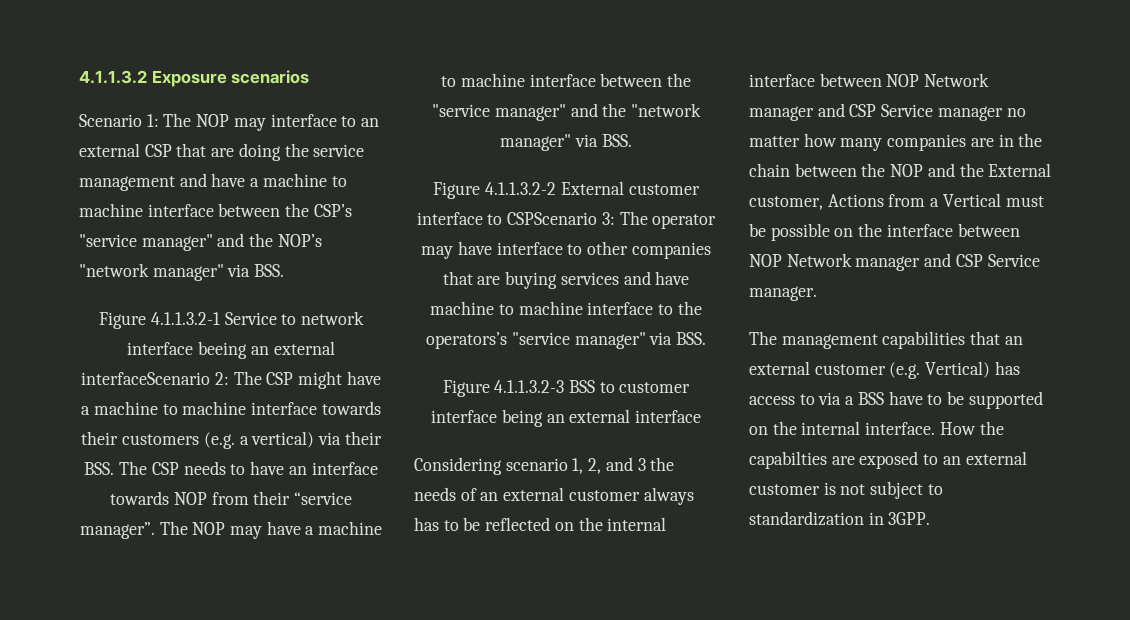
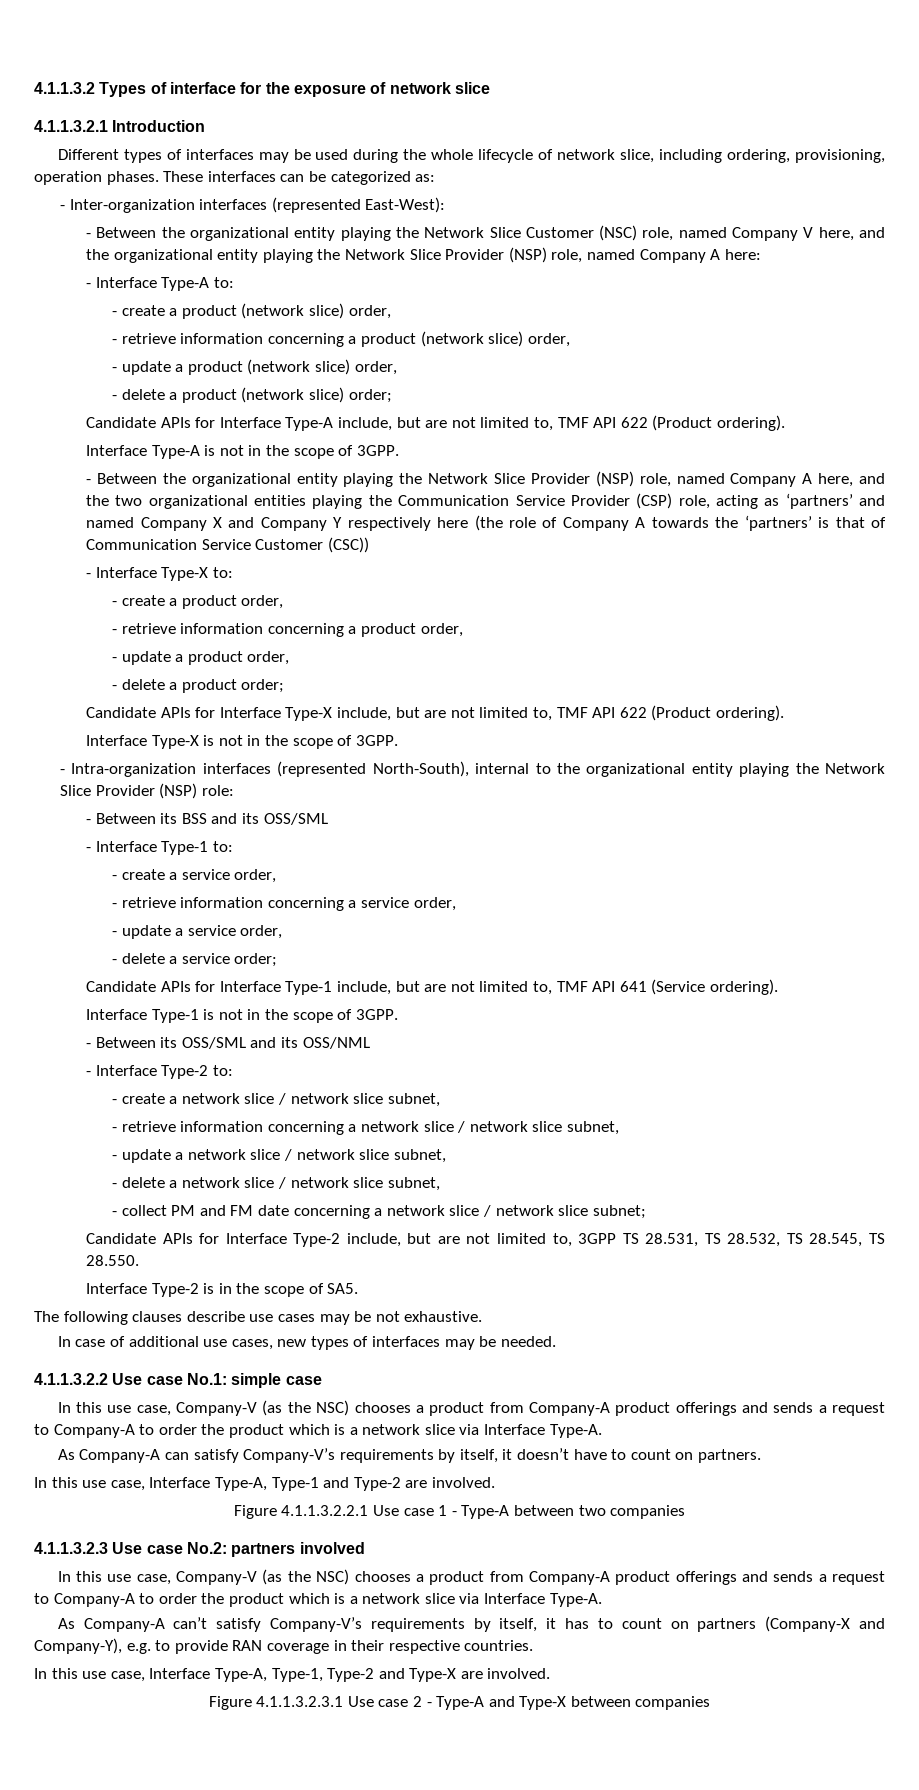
- 4.1.1.3.2 Exposure scenarios
- Scenario 1: The NOP may interface to an external CSP that are doing the service management and have a machine to machine interface between the CSP’s "service manager" and the NOP’s "network manager" via BSS.
- Figure 4.1.1.3.2-1 Service to network interface beeing an external interfaceScenario 2: The CSP might have a machine to machine interface towards their customers (e.g. a vertical) via their BSS. The CSP needs to have an interface towards NOP from their “service manager”. The NOP may have a machine to machine interface between the "service manager" and the "network manager" via BSS.
- Figure 4.1.1.3.2-2 External customer interface to CSPScenario 3: The operator may have interface to other companies that are buying services and have machine to machine interface to the operators’s "service manager" via BSS.
- Figure 4.1.1.3.2-3 BSS to customer interface being an external interface
- Considering scenario 1, 2, and 3 the needs of an external customer always has to be reflected on the internal interface between NOP Network manager and CSP Service manager no matter how many companies are in the chain between the NOP and the External customer, Actions from a Vertical must be possible on the interface between NOP Network manager and CSP Service manager.
- The management capabilities that an external customer (e.g. Vertical) has access to via a BSS have to be supported on the internal interface. How the capabilties are exposed to an external customer is not subject to standardization in 3GPP.
+ 4.1.1.3.2 Types of interface for the exposure of network slice
+ 4.1.1.3.2.1 Introduction
+ Different types of interfaces may be used during the whole lifecycle of network slice, including ordering, provisioning, operation phases. These interfaces can be categorized as:
+ - Inter-organization interfaces (represented East-West):
+ - Between the organizational entity playing the Network Slice Customer (NSC) role, named Company V here, and the organizational entity playing the Network Slice Provider (NSP) role, named Company A here:
+ - Interface Type-A to:
+ - create a product (network slice) order,
+ - retrieve information concerning a product (network slice) order,
+ - update a product (network slice) order,
+ - delete a product (network slice) order;
+ Candidate APIs for Interface Type-A include, but are not limited to, TMF API 622 (Product ordering).
+ Interface Type-A is not in the scope of 3GPP.
+ - Between the organizational entity playing the Network Slice Provider (NSP) role, named Company A here, and the two organizational entities playing the Communication Service Provider (CSP) role, acting as ‘partners’ and named Company X and Company Y respectively here (the role of Company A towards the ‘partners’ is that of Communication Service Customer (CSC))
+ - Interface Type-X to:
+ - create a product order,
+ - retrieve information concerning a product order,
+ - update a product order,
+ - delete a product order;
+ Candidate APIs for Interface Type-X include, but are not limited to, TMF API 622 (Product ordering).
+ Interface Type-X is not in the scope of 3GPP.
+ - Intra-organization interfaces (represented North-South), internal to the organizational entity playing the Network Slice Provider (NSP) role:
+ - Between its BSS and its OSS/SML
+ - Interface Type-1 to:
+ - create a service order,
+ - retrieve information concerning a service order,
+ - update a service order,
+ - delete a service order;
+ Candidate APIs for Interface Type-1 include, but are not limited to, TMF API 641 (Service ordering).
+ Interface Type-1 is not in the scope of 3GPP.
+ - Between its OSS/SML and its OSS/NML
+ - Interface Type-2 to:
+ - create a network slice / network slice subnet,
+ - retrieve information concerning a network slice / network slice subnet,
+ - update a network slice / network slice subnet,
+ - delete a network slice / network slice subnet,
+ - collect PM and FM date concerning a network slice / network slice subnet;
+ Candidate APIs for Interface Type-2 include, but are not limited to, 3GPP TS 28.531, TS 28.532, TS 28.545, TS 28.550.
+ Interface Type-2 is in the scope of SA5.
+ The following clauses describe use cases may be not exhaustive.
+ In case of additional use cases, new types of interfaces may be needed.
+ 4.1.1.3.2.2 Use case No.1: simple case
+ In this use case, Company-V (as the NSC) chooses a product from Company-A product offerings and sends a request to Company-A to order the product which is a network slice via Interface Type-A.
+ As Company-A can satisfy Company-V’s requirements by itself, it doesn’t have to count on partners.
+ In this use case, Interface Type-A, Type-1 and Type-2 are involved.
+ Figure 4.1.1.3.2.2.1 Use case 1 - Type-A between two companies
+ 4.1.1.3.2.3 Use case No.2: partners involved
+ In this use case, Company-V (as the NSC) chooses a product from Company-A product offerings and sends a request to Company-A to order the product which is a network slice via Interface Type-A.
+ As Company-A can’t satisfy Company-V’s requirements by itself, it has to count on partners (Company-X and Company-Y), e.g. to provide RAN coverage in their respective countries.
+ In this use case, Interface Type-A, Type-1, Type-2 and Type-X are involved.
+ Figure 4.1.1.3.2.3.1 Use case 2 - Type-A and Type-X between companies

